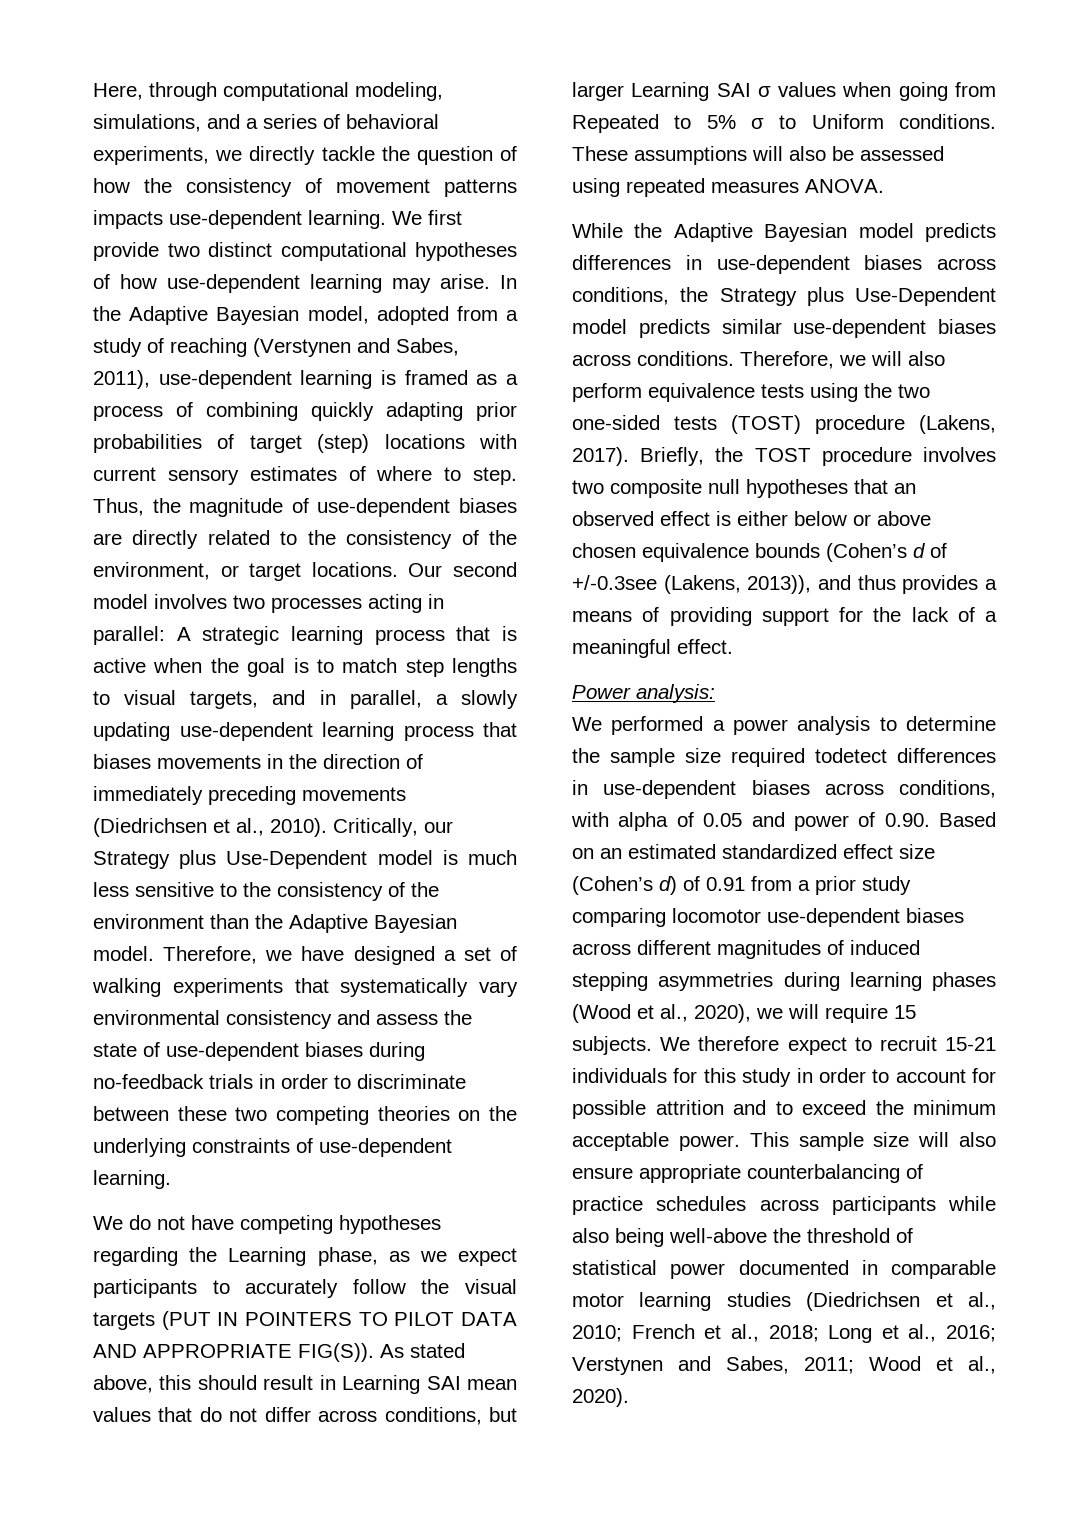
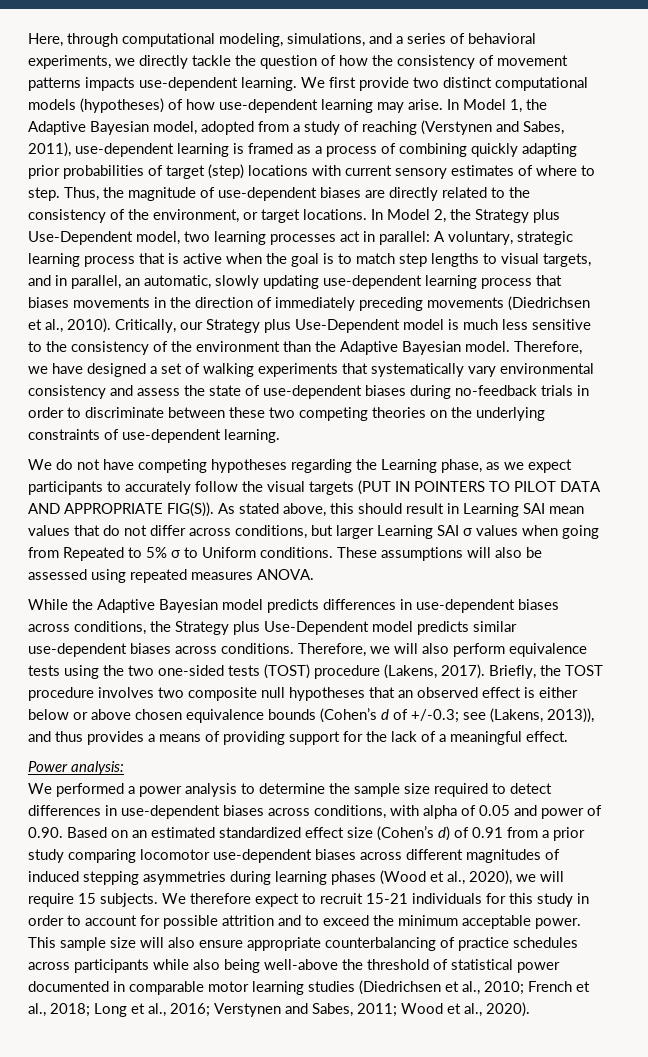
- We first provide two distinct computational hypotheses of how use-dependent learning may arise.
+ We first provide two distinct computational models (hypotheses) of how use-dependent learning may arise.
- In the Adaptive Bayesian model, adopted from a study of reaching (Verstynen and Sabes, 2011), use-dependent learning is framed as a process of combining quickly adapting prior probabilities of target (step) locations with current sensory estimates of where to step.
+ In Model 1, the Adaptive Bayesian model, adopted from a study of reaching (Verstynen and Sabes, 2011), use-dependent learning is framed as a process of combining quickly adapting prior probabilities of target (step) locations with current sensory estimates of where to step.
- Our second model involves two processes acting in parallel: A strategic learning process that is active when the goal is to match step lengths to visual targets, and in parallel, a slowly updating use-dependent learning process that biases movements in the direction of immediately preceding movements (Diedrichsen et al., 2010).
+ In Model 2, the Strategy plus Use-Dependent model, two learning processes act in parallel: A voluntary, strategic learning process that is active when the goal is to match step lengths to visual targets, and in parallel, an automatic, slowly updating use-dependent learning process that biases movements in the direction of immediately preceding movements (Diedrichsen et al., 2010).
- Briefly, the TOST procedure involves two composite null hypotheses that an observed effect is either below or above chosen equivalence bounds (Cohen’s d of +/-0.3see (Lakens, 2013)), and thus provides a means of providing support for the lack of a meaningful effect.
+ Briefly, the TOST procedure involves two composite null hypotheses that an observed effect is either below or above chosen equivalence bounds (Cohen’s d of +/-0.3; see (Lakens, 2013)), and thus provides a means of providing support for the lack of a meaningful effect.
- We performed a power analysis to determine the sample size required todetect differences in use-dependent biases across conditions, with alpha of 0.05 and power of 0.90. Based on an estimated standardized effect size (Cohen’s d) of 0.91 from a prior study comparing locomotor use-dependent biases across different magnitudes of induced stepping asymmetries during learning phases (Wood et al., 2020), we will require 15 subjects.
+ We performed a power analysis to determine the sample size required to detect differences in use-dependent biases across conditions, with alpha of 0.05 and power of 0.90. Based on an estimated standardized effect size (Cohen’s d) of 0.91 from a prior study comparing locomotor use-dependent biases across different magnitudes of induced stepping asymmetries during learning phases (Wood et al., 2020), we will require 15 subjects.

